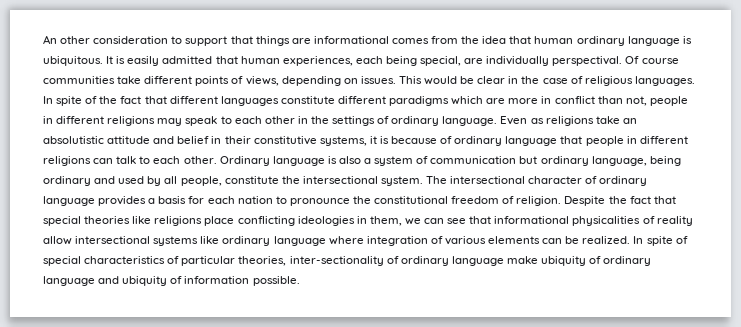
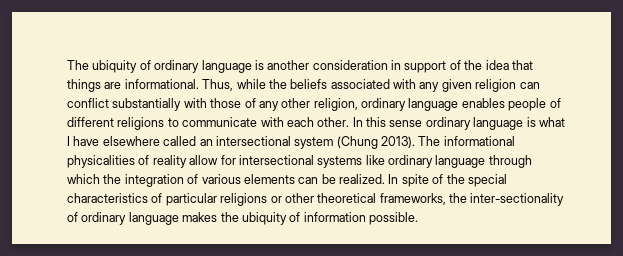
- An other consideration to support that things are informational comes from the idea that human ordinary language is ubiquitous. It is easily admitted that human experiences, each being special, are individually perspectival. Of course communities take different points of views, depending on issues. This would be clear in the case of religious languages. In spite of the fact that different languages constitute different paradigms which are more in conflict than not, people in different religions may speak to each other in the settings of ordinary language. Even as religions take an absolutistic attitude and belief in their constitutive systems, it is because of ordinary language that people in different religions can talk to each other. Ordinary language is also a system of communication but ordinary language, being ordinary and used by all people, constitute the intersectional system. The intersectional character of ordinary language provides a basis for each nation to pronounce the constitutional freedom of religion. Despite the fact that special theories like religions place conflicting ideologies in them, we can see that informational physicalities of reality allow intersectional systems like ordinary language where integration of various elements can be realized.
+ The ubiquity of ordinary language is another consideration in support of the idea that things are informational. Thus, while the beliefs associated with any given religion can conflict substantially with those of any other religion, ordinary language enables people of different religions to communicate with each other. In this sense ordinary language is what I have elsewhere called an intersectional system (Chung 2013). The informational physicalities of reality allow for intersectional systems like ordinary language through which the integration of various elements can be realized.
- In spite of special characteristics of particular theories, inter-sectionality of ordinary language make ubiquity of ordinary language and ubiquity of information possible.
+ In spite of the special characteristics of particular religions or other theoretical frameworks, the inter-sectionality of ordinary language makes the ubiquity of information possible.

